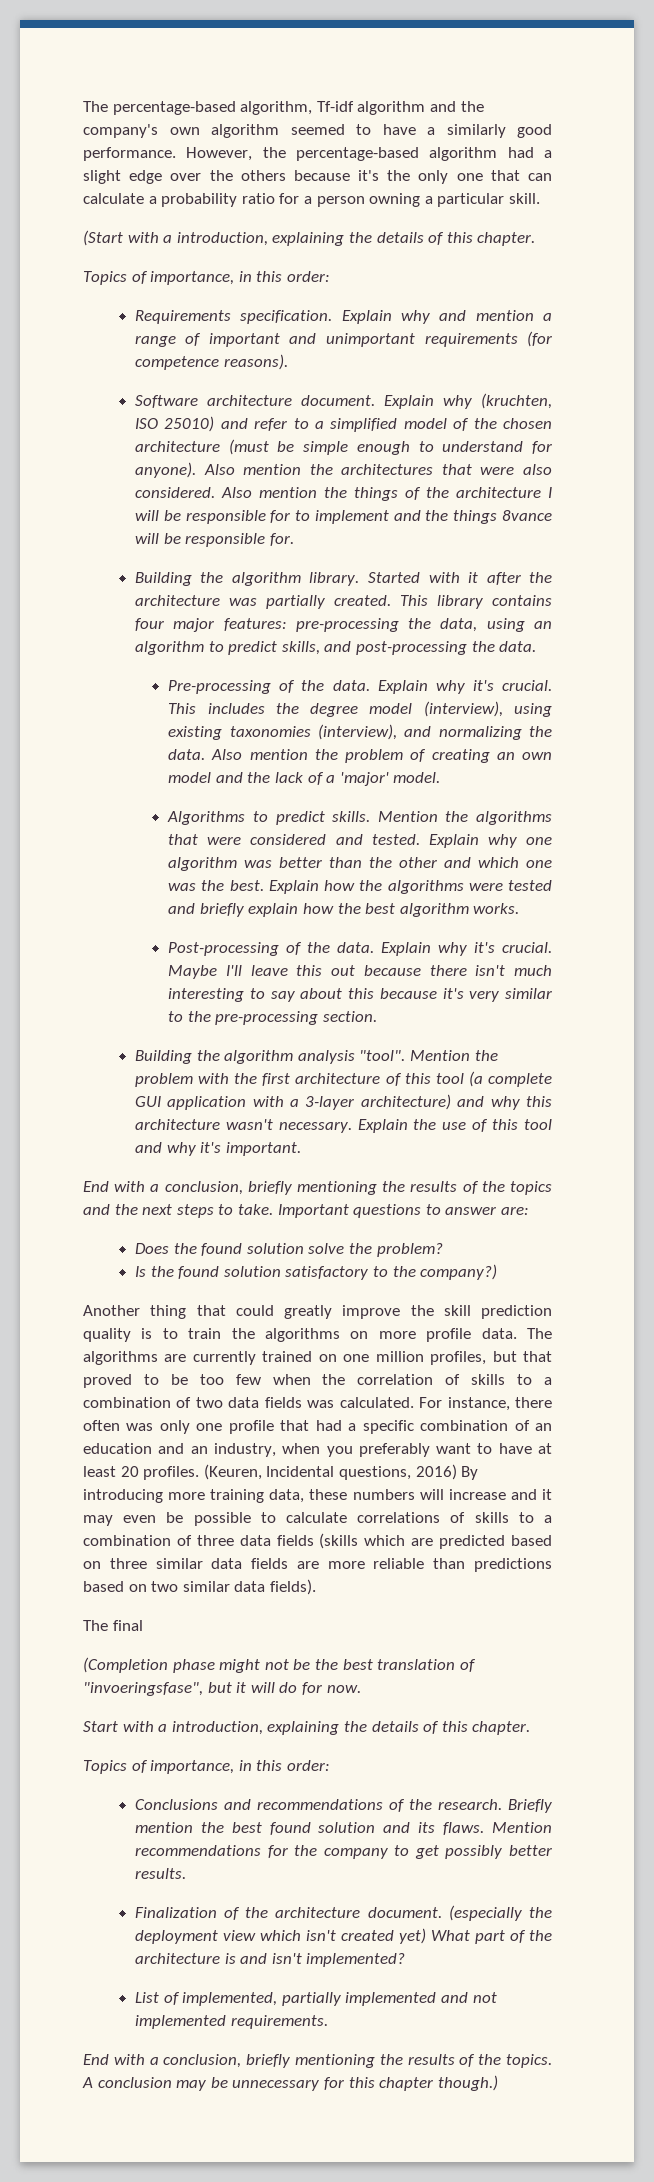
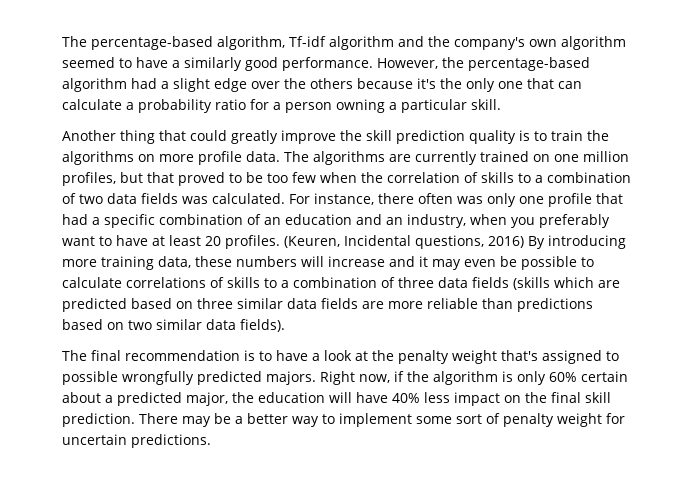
- (Start with a introduction, explaining the details of this chapter.
- Topics of importance, in this order:
- Requirements specification. Explain why and mention a range of important and unimportant requirements (for competence reasons).
- Software architecture document. Explain why (kruchten, ISO 25010) and refer to a simplified model of the chosen architecture (must be simple enough to understand for anyone). Also mention the architectures that were also considered. Also mention the things of the architecture I will be responsible for to implement and the things 8vance will be responsible for.
- Building the algorithm library. Started with it after the architecture was partially created. This library contains four major features: pre-processing the data, using an algorithm to predict skills, and post-processing the data.
- Pre-processing of the data. Explain why it's crucial. This includes the degree model (interview), using existing taxonomies (interview), and normalizing the data. Also mention the problem of creating an own model and the lack of a 'major' model.
- Algorithms to predict skills. Mention the algorithms that were considered and tested. Explain why one algorithm was better than the other and which one was the best. Explain how the algorithms were tested and briefly explain how the best algorithm works.
- Post-processing of the data. Explain why it's crucial. Maybe I'll leave this out because there isn't much interesting to say about this because it's very similar to the pre-processing section.
- Building the algorithm analysis "tool". Mention the problem with the first architecture of this tool (a complete GUI application with a 3-layer architecture) and why this architecture wasn't necessary. Explain the use of this tool and why it's important.
- End with a conclusion, briefly mentioning the results of the topics and the next steps to take. Important questions to answer are:
- Does the found solution solve the problem?
- Is the found solution satisfactory to the company?)
- The final
- (Completion phase might not be the best translation of "invoeringsfase", but it will do for now.
- Start with a introduction, explaining the details of this chapter.
- Topics of importance, in this order:
- Conclusions and recommendations of the research. Briefly mention the best found solution and its flaws. Mention recommendations for the company to get possibly better results.
- Finalization of the architecture document. (especially the deployment view which isn't created yet) What part of the architecture is and isn't implemented?
- List of implemented, partially implemented and not implemented requirements.
- End with a conclusion, briefly mentioning the results of the topics. A conclusion may be unnecessary for this chapter though.)
+ The final recommendation is to have a look at the penalty weight that's assigned to possible wrongfully predicted majors. Right now, if the algorithm is only 60% certain about a predicted major, the education will have 40% less impact on the final skill prediction. There may be a better way to implement some sort of penalty weight for uncertain predictions.

